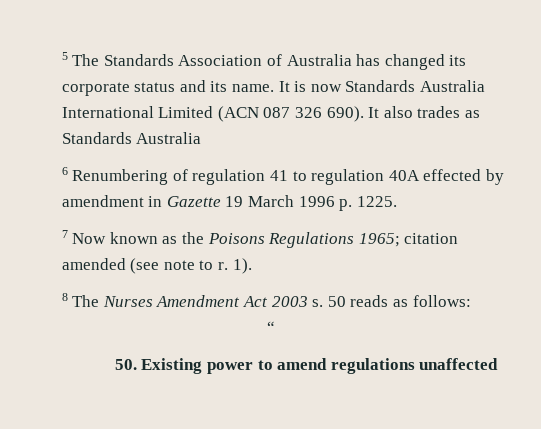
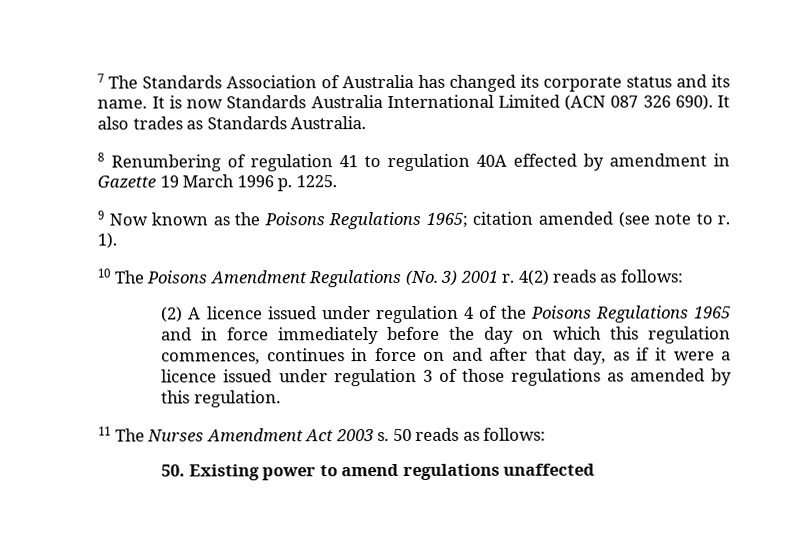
- 5 The Standards Association of Australia has changed its corporate status and its name.
+ 7 The Standards Association of Australia has changed its corporate status and its name.
- It also trades as Standards Australia
- 6 Renumbering of regulation 41 to regulation 40A effected by amendment in Gazette 19 March 1996 p. 1225.
+ It also trades as Standards Australia.
+ 8 Renumbering of regulation 41 to regulation 40A effected by amendment in Gazette 19 March 1996 p. 1225.
- 7 Now known as the Poisons Regulations 1965; citation amended (see note to r.
+ 9 Now known as the Poisons Regulations 1965; citation amended (see note to r.
- 8 The Nurses Amendment Act 2003 s.
+ 10 The Poisons Amendment Regulations (No. 3) 2001 r. 4(2) reads as follows:
+ (2) A licence issued under regulation 4 of the Poisons Regulations 1965 and in force immediately before the day on which this regulation commences, continues in force on and after that day, as if it were a licence issued under regulation 3 of those regulations as amended by this regulation.
+ 11 The Nurses Amendment Act 2003 s.
- “

